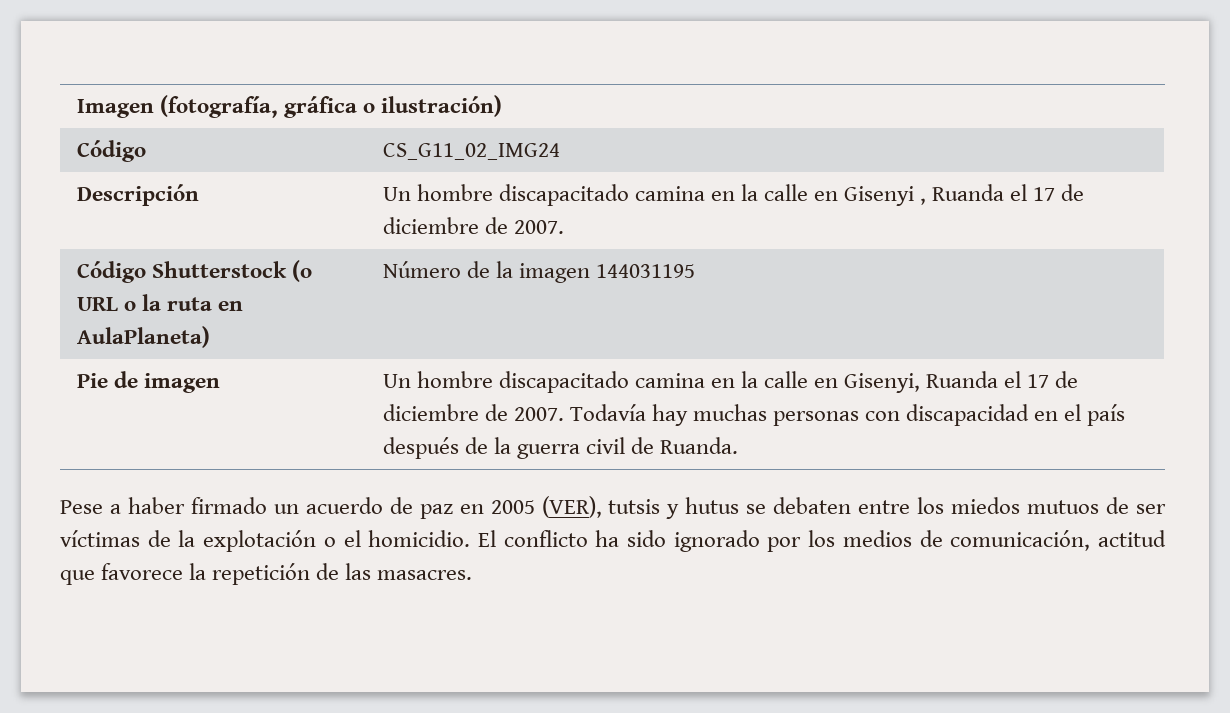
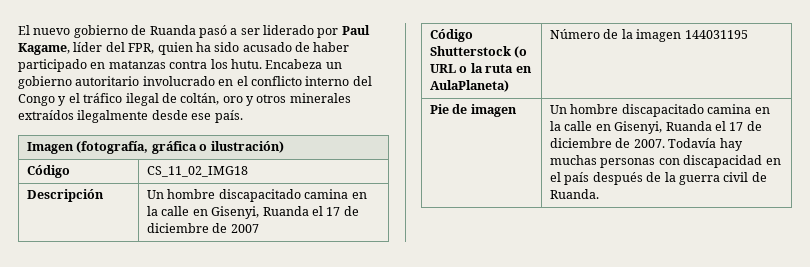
+ El nuevo gobierno de Ruanda pasó a ser liderado por Paul Kagame, líder del FPR, quien ha sido acusado de haber participado en matanzas contra los hutu. Encabeza un gobierno autoritario involucrado en el conflicto interno del Congo y el tráfico ilegal de coltán, oro y otros minerales extraídos ilegalmente desde ese país.
- Código | CS_G11_02_IMG24
+ Código | CS_11_02_IMG18
- Descripción | Un hombre discapacitado camina en la calle en Gisenyi , Ruanda el 17 de diciembre de 2007.
+ Descripción | Un hombre discapacitado camina en la calle en Gisenyi, Ruanda el 17 de diciembre de 2007
- Pese a haber firmado un acuerdo de paz en 2005 (VER), tutsis y hutus se debaten entre los miedos mutuos de ser víctimas de la explotación o el homicidio. El conflicto ha sido ignorado por los medios de comunicación, actitud que favorece la repetición de las masacres.

